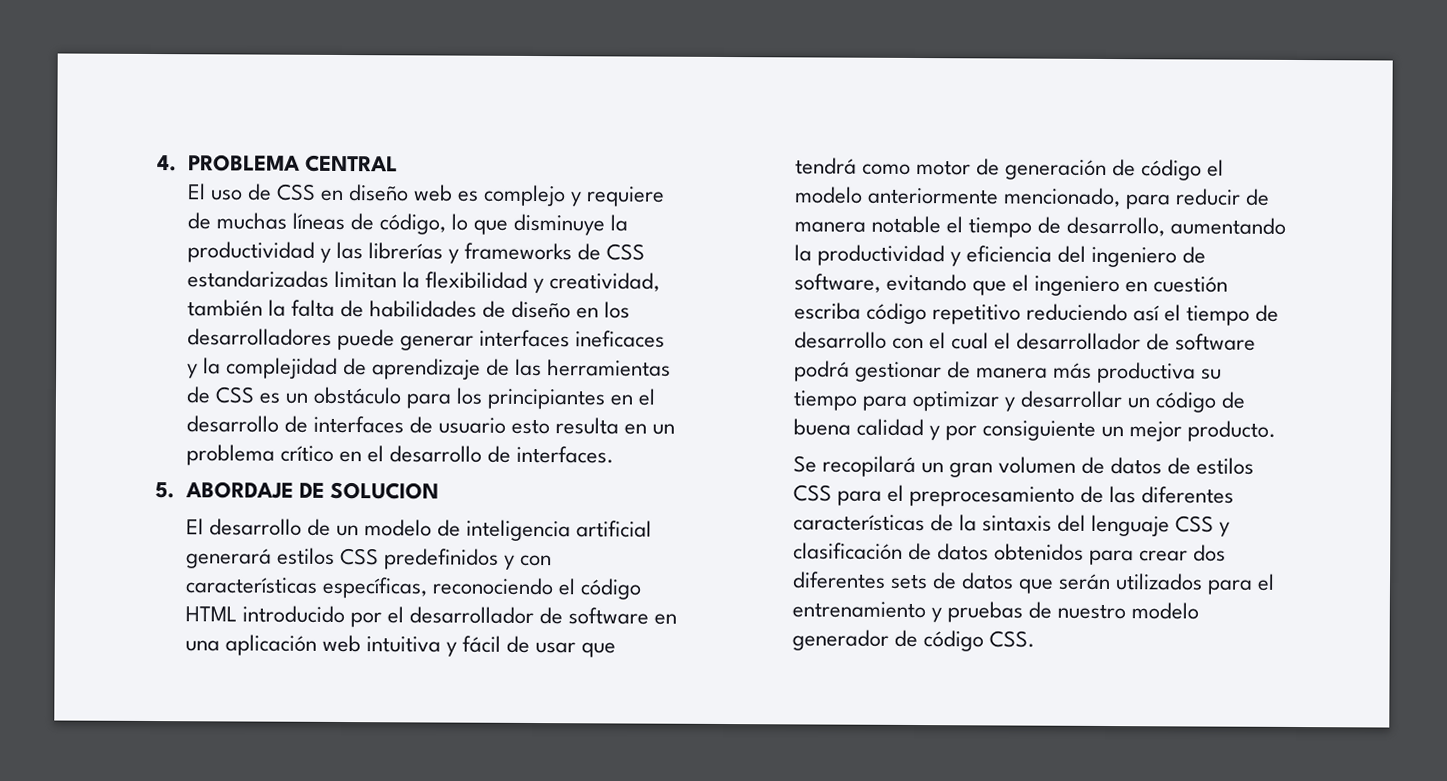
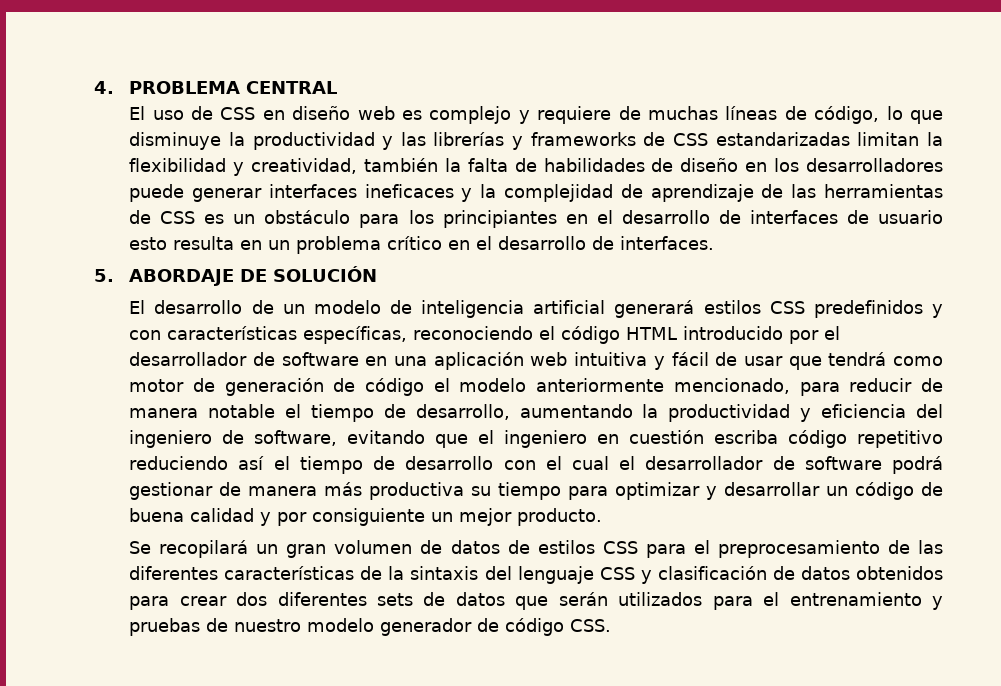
- 5. ABORDAJE DE SOLUCION
+ 5. ABORDAJE DE SOLUCIÓN

